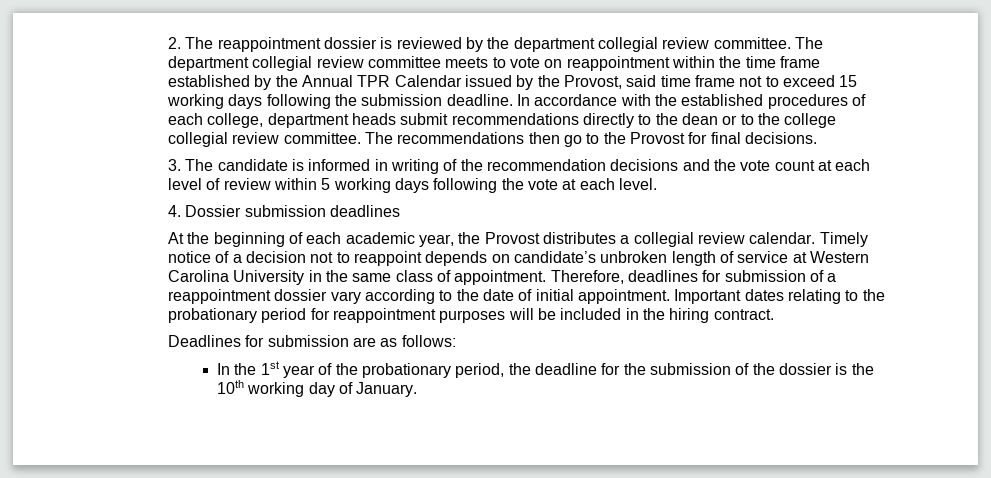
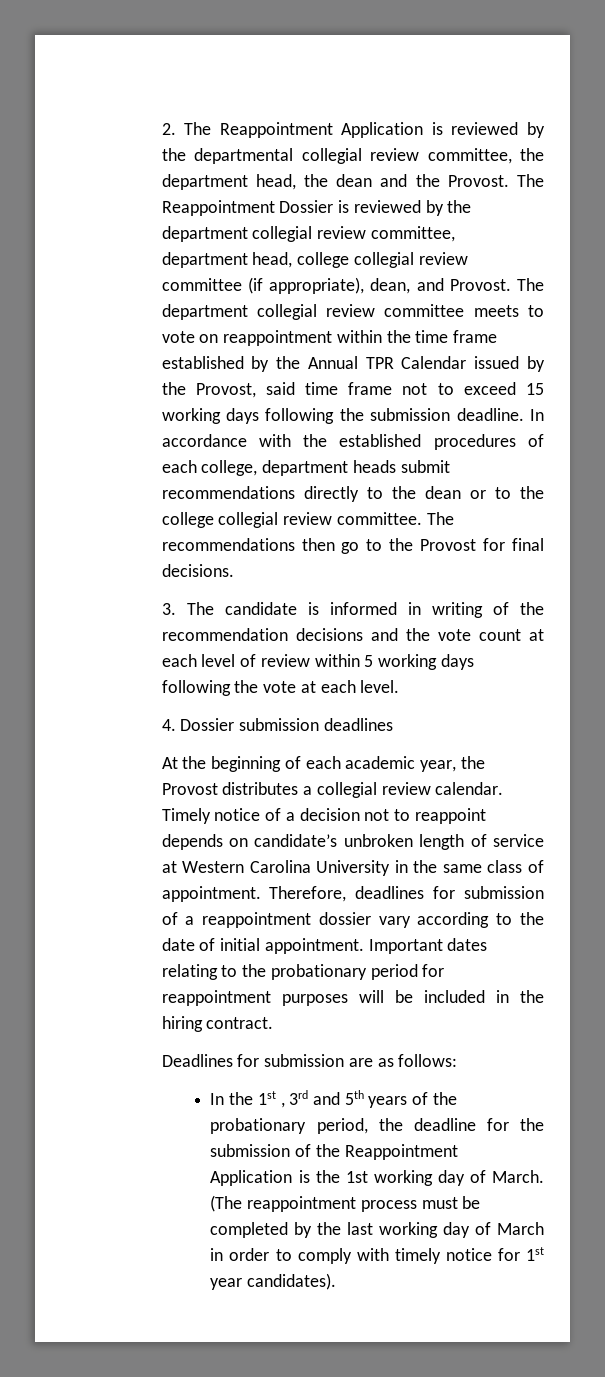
- 2. The reappointment dossier is reviewed by the department collegial review committee.
+ 2. The Reappointment Application is reviewed by the departmental collegial review committee, the department head, the dean and the Provost. The Reappointment Dossier is reviewed by the department collegial review committee, department head, college collegial review committee (if appropriate), dean, and Provost.
- In the 1st year of the probationary period, the deadline for the submission of the dossier is the 10th working day of January.
+ In the 1st , 3rd and 5th years of the probationary period, the deadline for the submission of the Reappointment Application is the 1st working day of March. (The reappointment process must be completed by the last working day of March in order to comply with timely notice for 1st year candidates).

